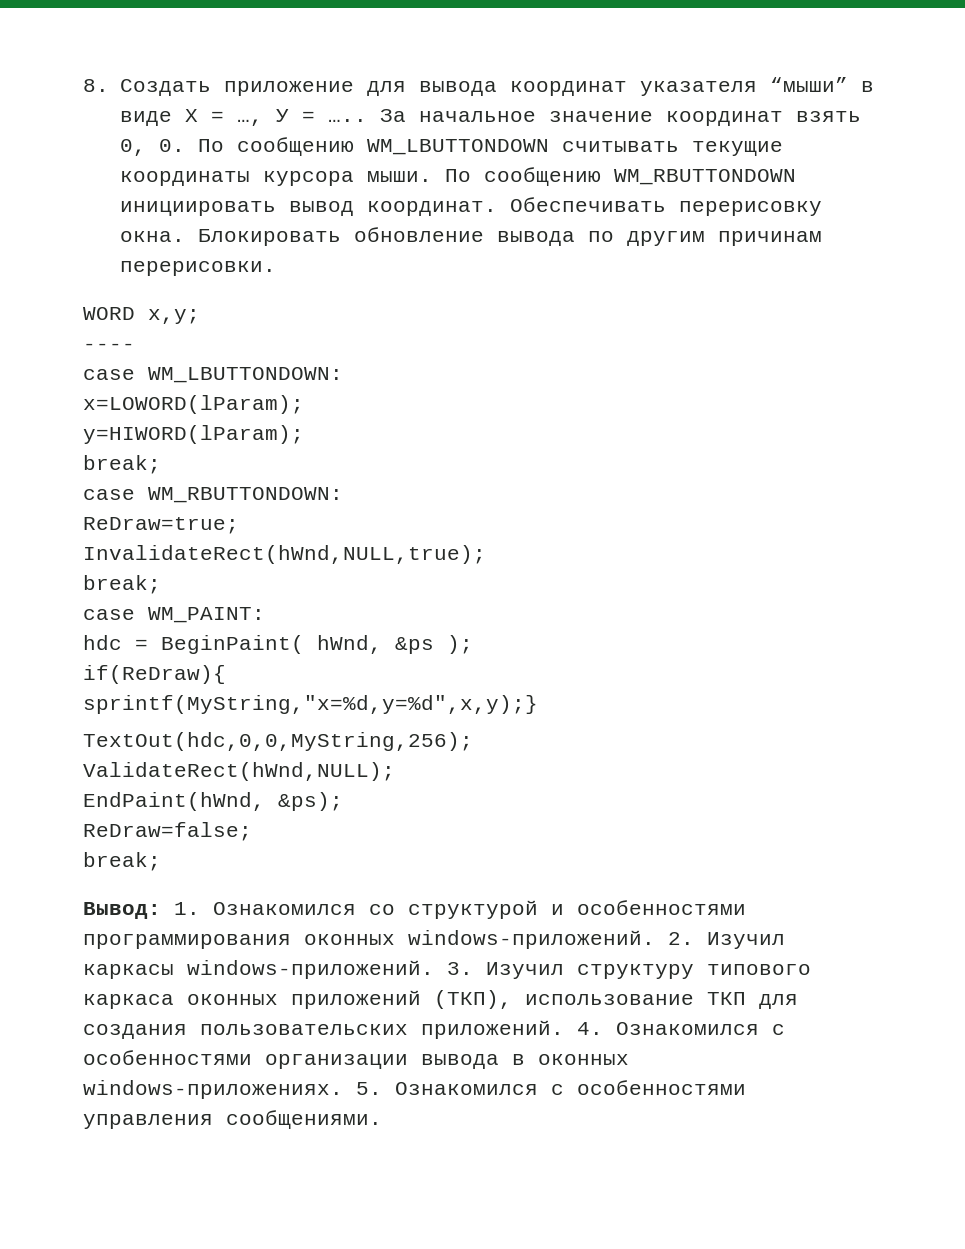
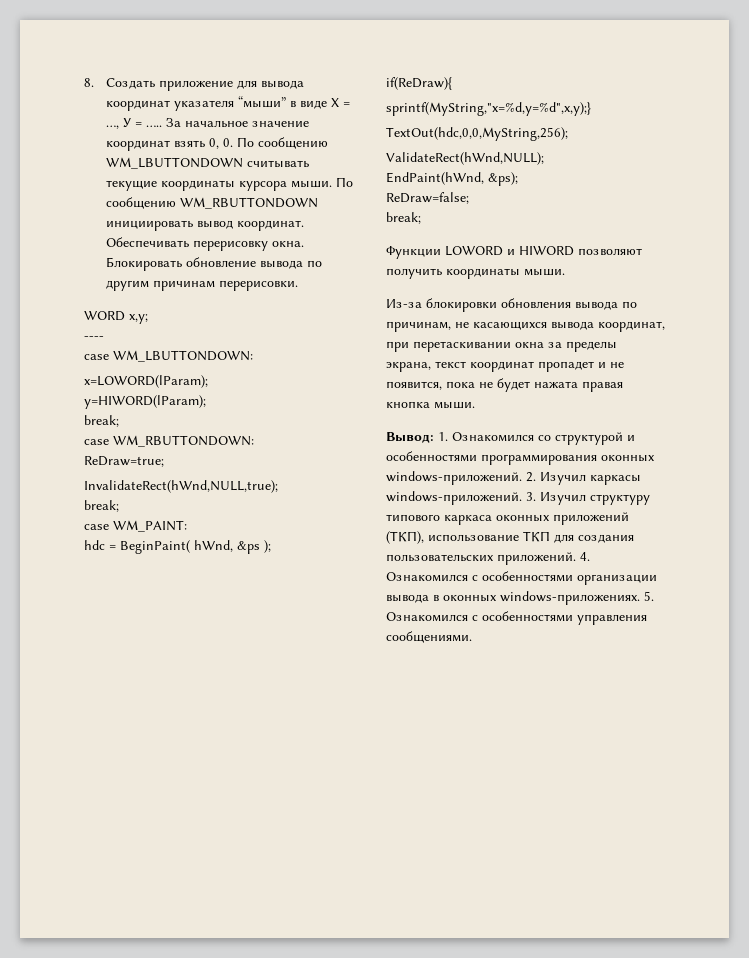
+ Функции LOWORD и HIWORD позволяют получить координаты мыши.
+ Из-за блокировки обновления вывода по причинам, не касающихся вывода координат, при перетаскивании окна за пределы экрана, текст координат пропадет и не появится, пока не будет нажата правая кнопка мыши.

